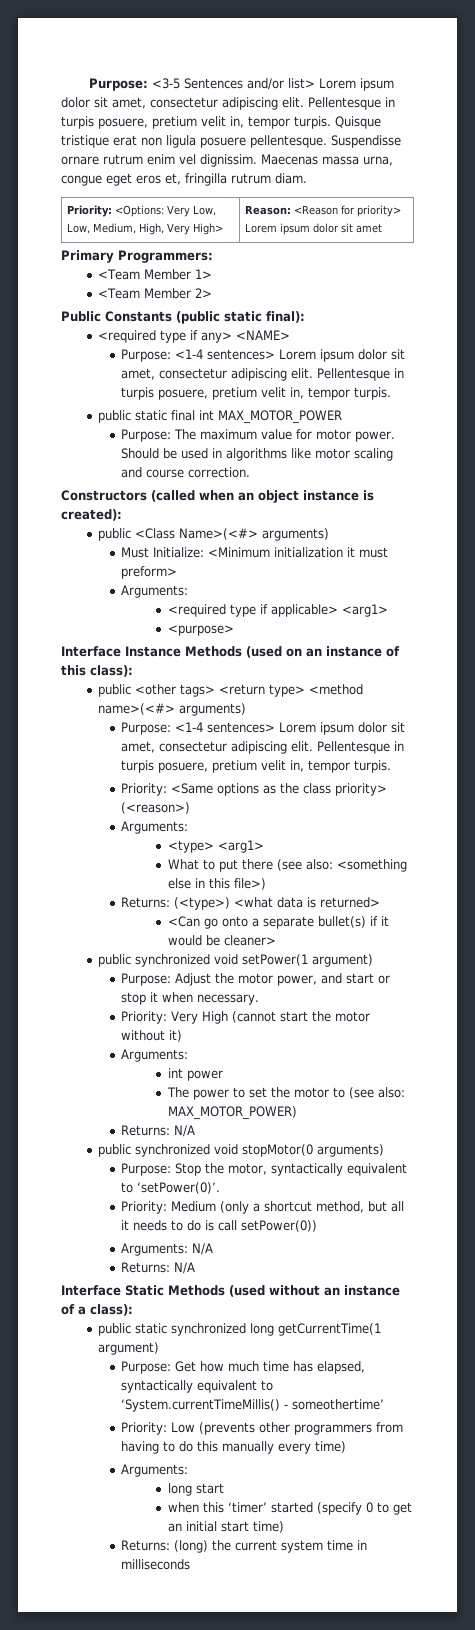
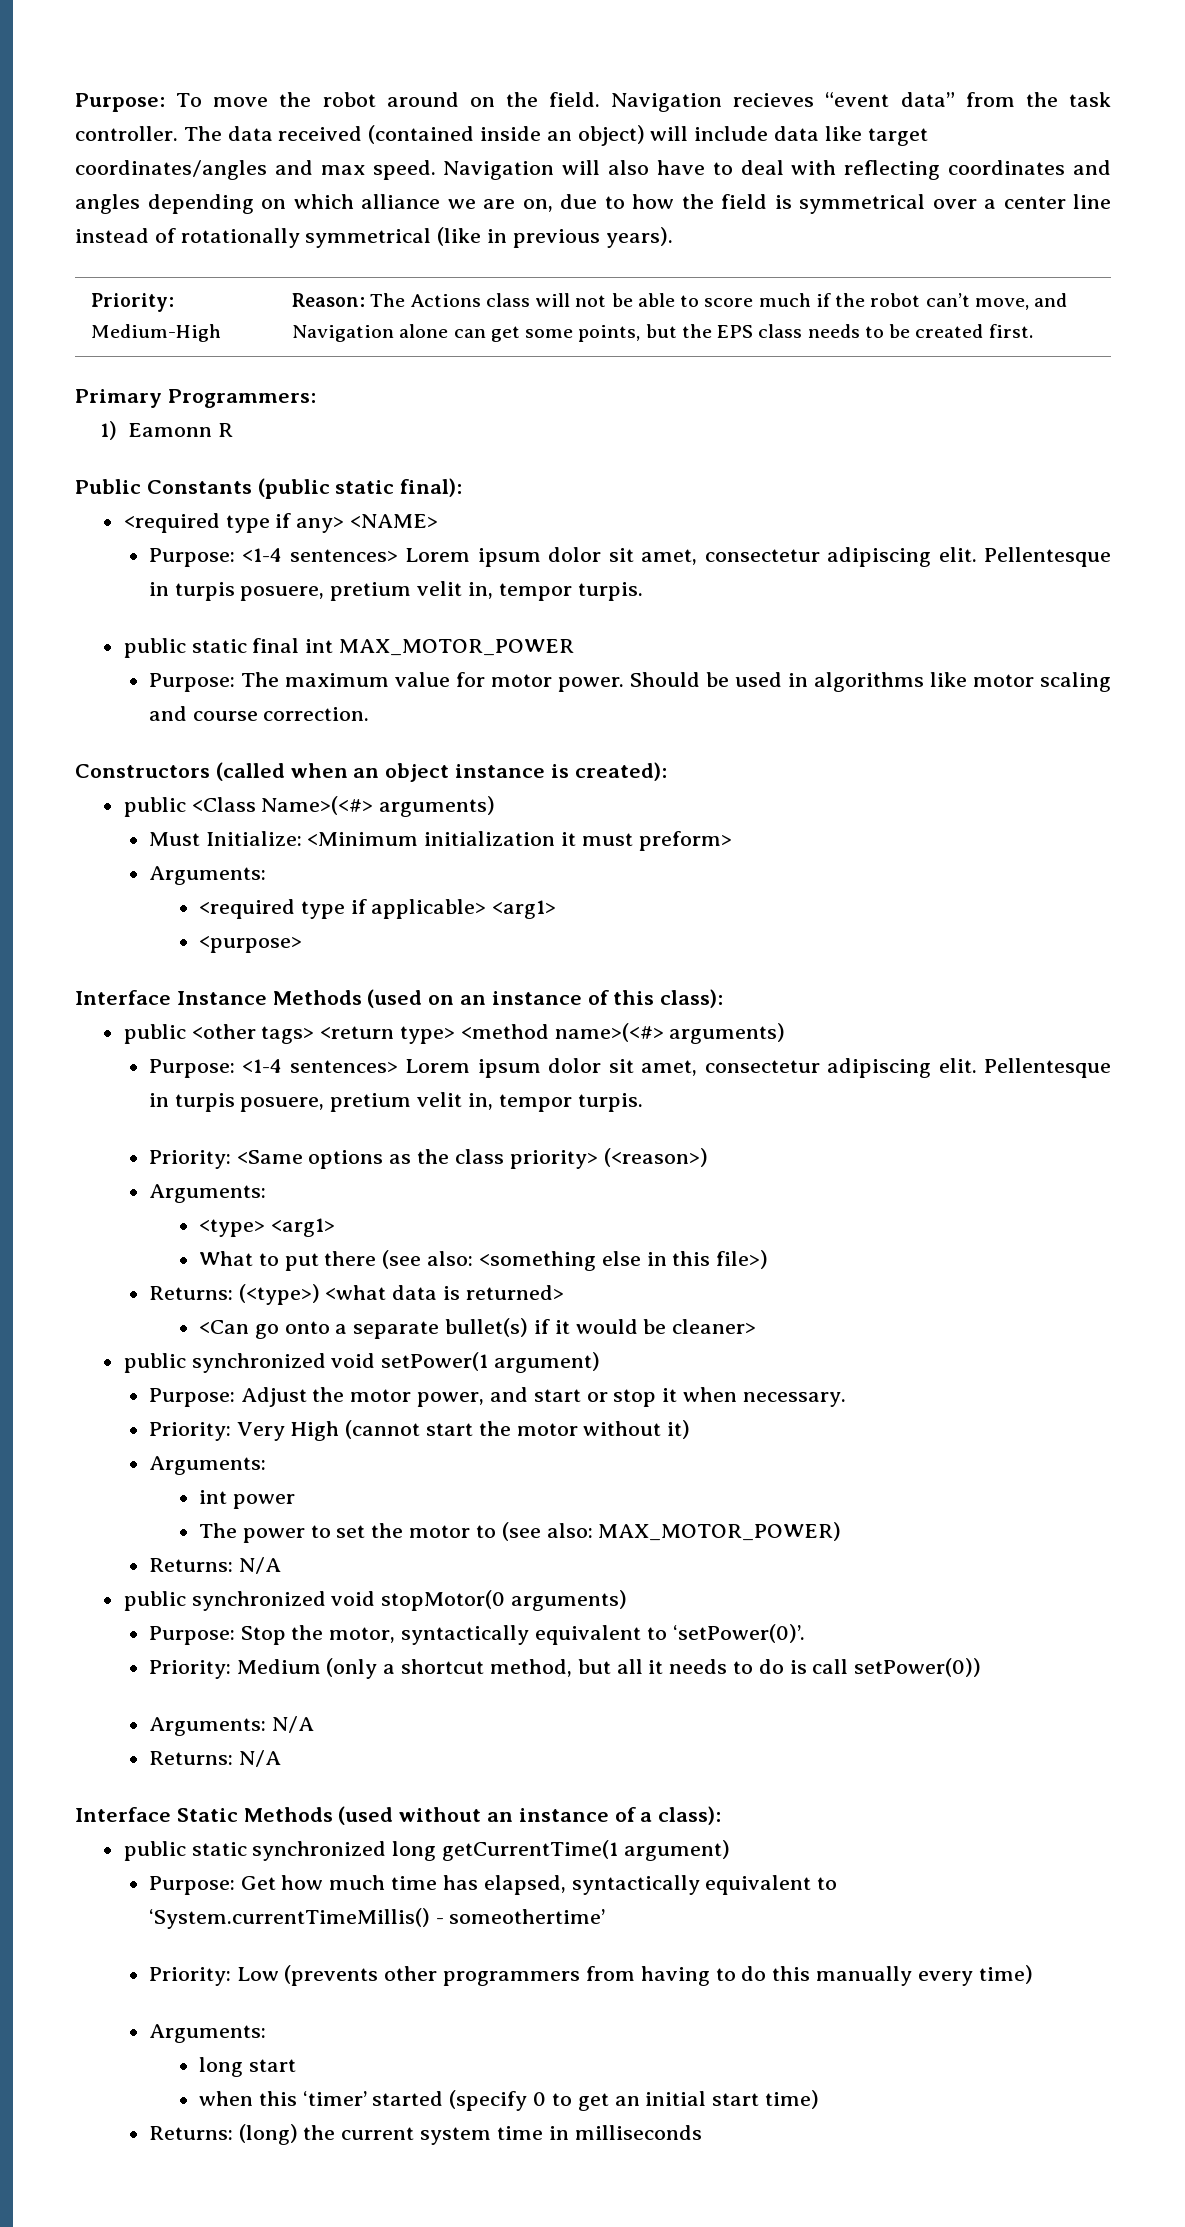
- Purpose: <3-5 Sentences and/or list> Lorem ipsum dolor sit amet, consectetur adipiscing elit. Pellentesque in turpis posuere, pretium velit in, tempor turpis. Quisque tristique erat non ligula posuere pellentesque. Suspendisse ornare rutrum enim vel dignissim. Maecenas massa urna, congue eget eros et, fringilla rutrum diam.
- Priority: <Options: Very Low, Low, Medium, High, Very High> | Reason: <Reason for priority> Lorem ipsum dolor sit amet
+ Purpose: To move the robot around on the field. Navigation recieves “event data” from the task controller. The data received (contained inside an object) will include data like target coordinates/angles and max speed. Navigation will also have to deal with reflecting coordinates and angles depending on which alliance we are on, due to how the field is symmetrical over a center line instead of rotationally symmetrical (like in previous years).
+ Priority: Medium-High | Reason: The Actions class will not be able to score much if the robot can’t move, and Navigation alone can get some points, but the EPS class needs to be created first.
  Primary Programmers:
- <Team Member 1>
- <Team Member 2>
+ 1) Eamonn R

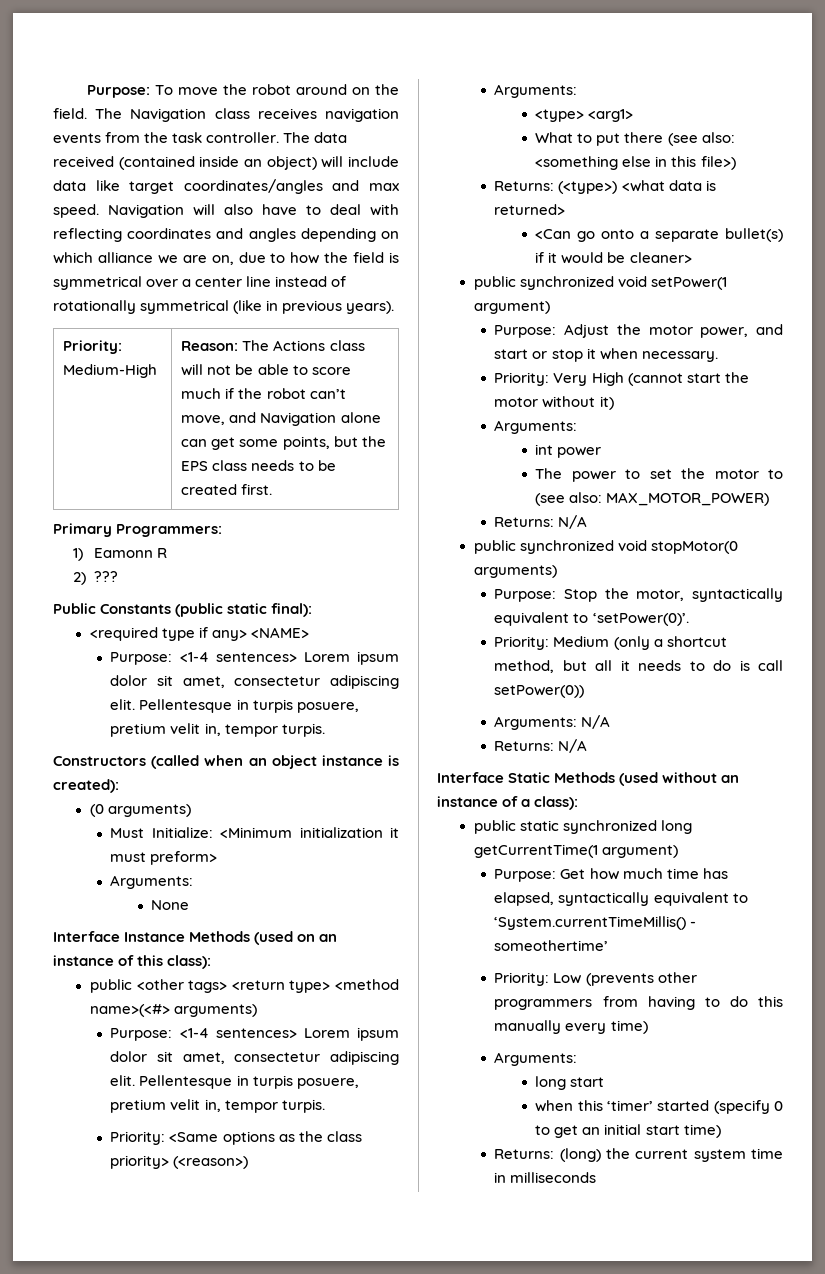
- Navigation recieves “event data” from the task controller.
+ The Navigation class receives navigation events from the task controller.
+ 2) ???
- public static final int MAX_MOTOR_POWER
- Purpose: The maximum value for motor power. Should be used in algorithms like motor scaling and course correction.
- public <Class Name>(<#> arguments)
+ (0 arguments)
- <required type if applicable> <arg1>
- <purpose>
+ None

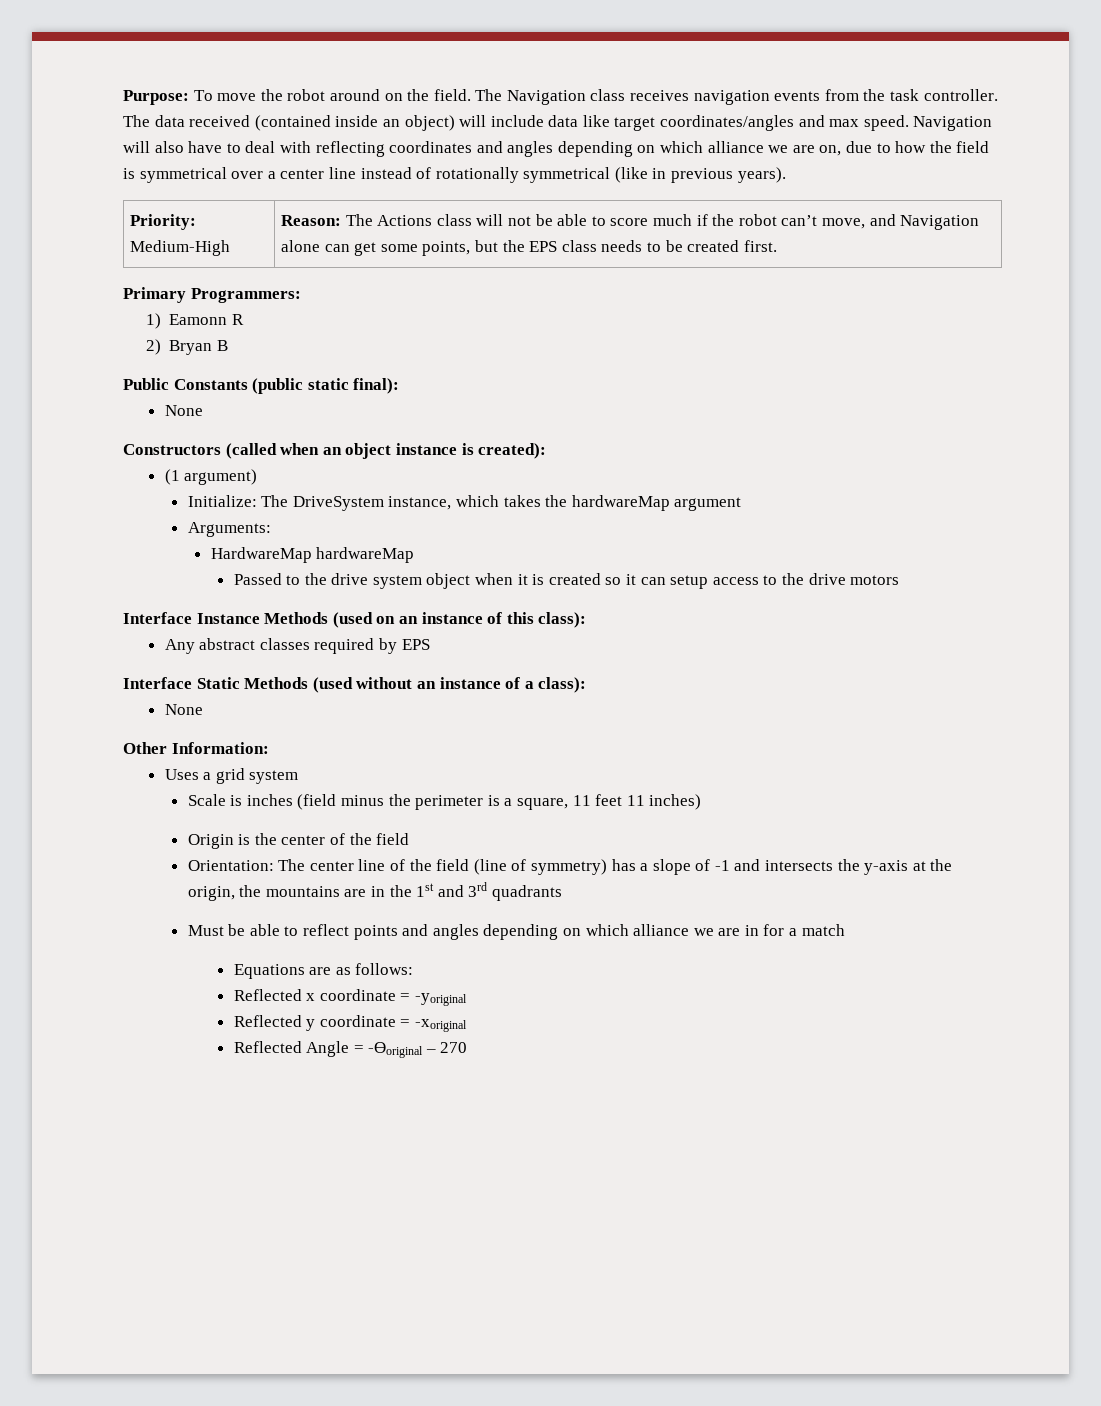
- 2) ???
+ 2) Bryan B
  Public Constants (public static final):
- <required type if any> <NAME>
- Purpose: <1-4 sentences> Lorem ipsum dolor sit amet, consectetur adipiscing elit. Pellentesque in turpis posuere, pretium velit in, tempor turpis.
+ None
- (0 arguments)
- Must Initialize: <Minimum initialization it must preform>
+ (1 argument)
+ Initialize: The DriveSystem instance, which takes the hardwareMap argument
  Arguments:
- None
+ HardwareMap hardwareMap
+ Passed to the drive system object when it is created so it can setup access to the drive motors
- public <other tags> <return type> <method name>(<#> arguments)
- Purpose: <1-4 sentences> Lorem ipsum dolor sit amet, consectetur adipiscing elit. Pellentesque in turpis posuere, pretium velit in, tempor turpis.
- Priority: <Same options as the class priority> (<reason>)
- Arguments:
- <type> <arg1>
- What to put there (see also: <something else in this file>)
- Returns: (<type>) <what data is returned>
- <Can go onto a separate bullet(s) if it would be cleaner>
- public synchronized void setPower(1 argument)
- Purpose: Adjust the motor power, and start or stop it when necessary.
- Priority: Very High (cannot start the motor without it)
- Arguments:
- int power
- The power to set the motor to (see also: MAX_MOTOR_POWER)
- Returns: N/A
- public synchronized void stopMotor(0 arguments)
- Purpose: Stop the motor, syntactically equivalent to ‘setPower(0)’.
- Priority: Medium (only a shortcut method, but all it needs to do is call setPower(0))
- Arguments: N/A
- Returns: N/A
+ Any abstract classes required by EPS
  Interface Static Methods (used without an instance of a class):
- public static synchronized long getCurrentTime(1 argument)
- Purpose: Get how much time has elapsed, syntactically equivalent to ‘System.currentTimeMillis() - someothertime’
- Priority: Low (prevents other programmers from having to do this manually every time)
- Arguments:
- long start
- when this ‘timer’ started (specify 0 to get an initial start time)
- Returns: (long) the current system time in milliseconds
+ None
+ Other Information:
+ Uses a grid system
+ Scale is inches (field minus the perimeter is a square, 11 feet 11 inches)
+ Origin is the center of the field
+ Orientation: The center line of the field (line of symmetry) has a slope of -1 and intersects the y-axis at the origin, the mountains are in the 1st and 3rd quadrants
+ Must be able to reflect points and angles depending on which alliance we are in for a match
+ Equations are as follows:
+ Reflected x coordinate = -yoriginal
+ Reflected y coordinate = -xoriginal
+ Reflected Angle = -Ɵoriginal – 270

